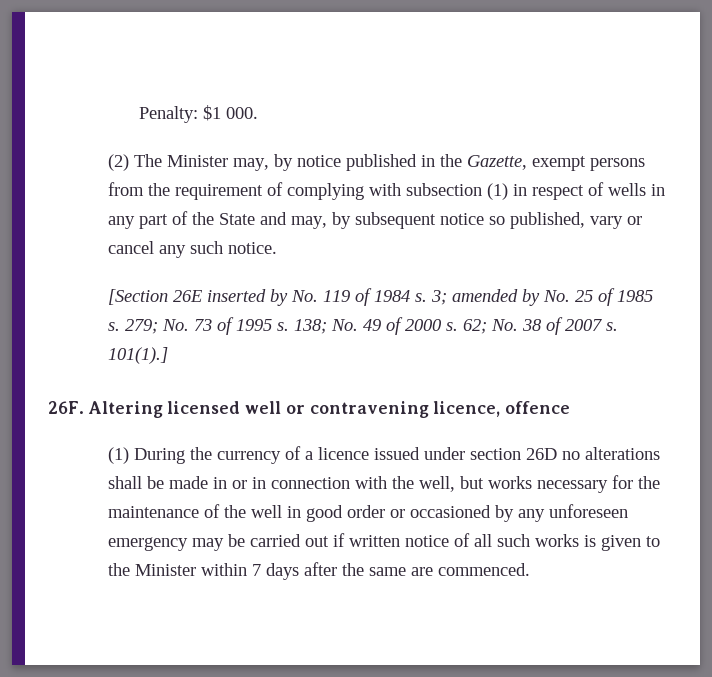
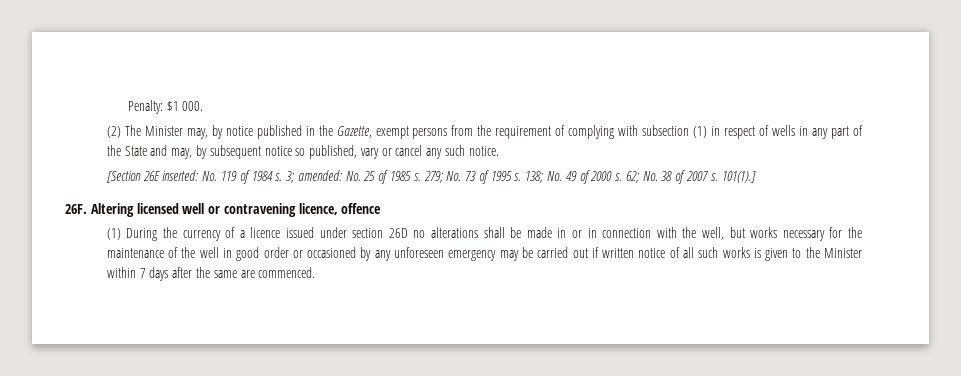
- [Section 26E inserted by No. 119 of 1984 s.
+ [Section 26E inserted: No. 119 of 1984 s.
- 3; amended by No. 25 of 1985 s.
+ 3; amended: No. 25 of 1985 s.

